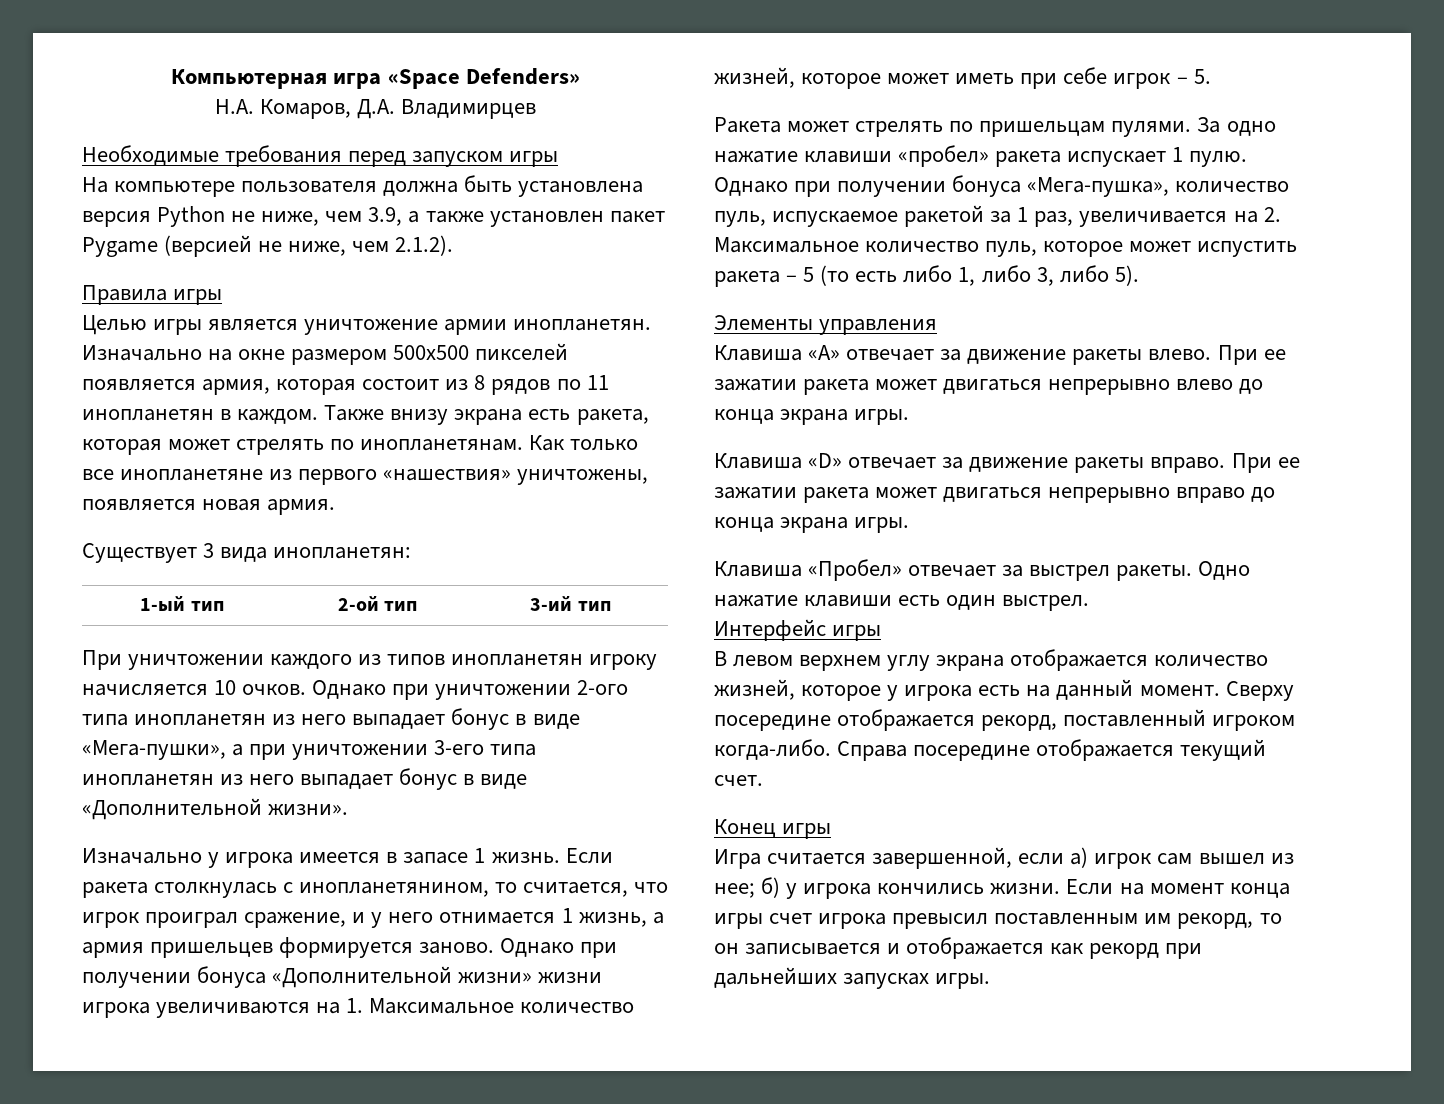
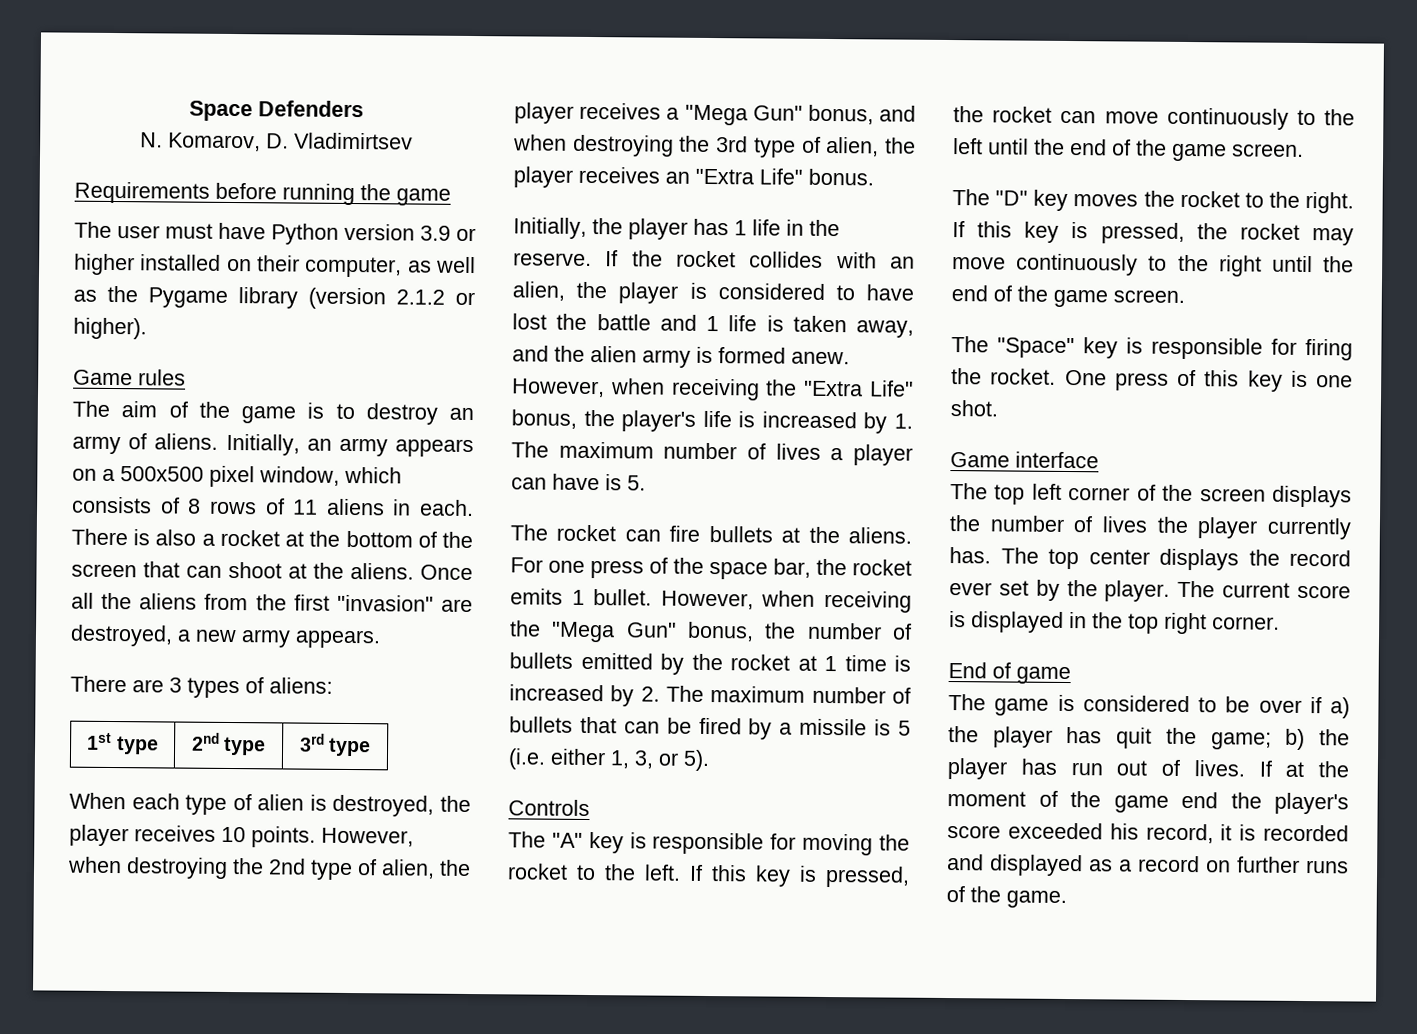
- Компьютерная игра «Space Defenders»
- Н.А. Комаров, Д.А. Владимирцев
- Необходимые требования перед запуском игры
- На компьютере пользователя должна быть установлена версия Python не ниже, чем 3.9, а также установлен пакет Pygame (версией не ниже, чем 2.1.2).
- Правила игры
- Целью игры является уничтожение армии инопланетян. Изначально на окне размером 500x500 пикселей появляется армия, которая состоит из 8 рядов по 11 инопланетян в каждом. Также внизу экрана есть ракета, которая может стрелять по инопланетянам. Как только все инопланетяне из первого «нашествия» уничтожены, появляется новая армия.
- Существует 3 вида инопланетян:
- 1-ый тип | 2-ой тип | 3-ий тип
- При уничтожении каждого из типов инопланетян игроку начисляется 10 очков. Однако при уничтожении 2-ого типа инопланетян из него выпадает бонус в виде «Мега-пушки», а при уничтожении 3-его типа инопланетян из него выпадает бонус в виде «Дополнительной жизни».
- Изначально у игрока имеется в запасе 1 жизнь. Если ракета столкнулась с инопланетянином, то считается, что игрок проиграл сражение, и у него отнимается 1 жизнь, а армия пришельцев формируется заново. Однако при получении бонуса «Дополнительной жизни» жизни игрока увеличиваются на 1. Максимальное количество жизней, которое может иметь при себе игрок – 5.
- Ракета может стрелять по пришельцам пулями. За одно нажатие клавиши «пробел» ракета испускает 1 пулю. Однако при получении бонуса «Мега-пушка», количество пуль, испускаемое ракетой за 1 раз, увеличивается на 2. Максимальное количество пуль, которое может испустить ракета – 5 (то есть либо 1, либо 3, либо 5).
- Элементы управления
- Клавиша «A» отвечает за движение ракеты влево. При ее зажатии ракета может двигаться непрерывно влево до конца экрана игры.
- Клавиша «D» отвечает за движение ракеты вправо. При ее зажатии ракета может двигаться непрерывно вправо до конца экрана игры.
- Клавиша «Пробел» отвечает за выстрел ракеты. Одно нажатие клавиши есть один выстрел.
- Интерфейс игры
- В левом верхнем углу экрана отображается количество жизней, которое у игрока есть на данный момент. Сверху посередине отображается рекорд, поставленный игроком когда-либо. Справа посередине отображается текущий счет.
- Конец игры
- Игра считается завершенной, если а) игрок сам вышел из нее; б) у игрока кончились жизни. Если на момент конца игры счет игрока превысил поставленным им рекорд, то он записывается и отображается как рекорд при дальнейших запусках игры.
+ Space Defenders
+ N. Komarov, D. Vladimirtsev
+ Requirements before running the game
+ The user must have Python version 3.9 or higher installed on their computer, as well as the Pygame library (version 2.1.2 or higher).
+ Game rules
+ The aim of the game is to destroy an army of aliens. Initially, an army appears on a 500x500 pixel window, which consists of 8 rows of 11 aliens in each. There is also a rocket at the bottom of the screen that can shoot at the aliens. Once all the aliens from the first "invasion" are destroyed, a new army appears.
+ There are 3 types of aliens:
+ 1st type | 2nd type | 3rd type
+ When each type of alien is destroyed, the player receives 10 points. However, when destroying the 2nd type of alien, the player receives a "Mega Gun" bonus, and when destroying the 3rd type of alien, the player receives an "Extra Life" bonus.
+ Initially, the player has 1 life in the reserve. If the rocket collides with an alien, the player is considered to have lost the battle and 1 life is taken away, and the alien army is formed anew. However, when receiving the "Extra Life" bonus, the player's life is increased by 1. The maximum number of lives a player can have is 5.
+ The rocket can fire bullets at the aliens. For one press of the space bar, the rocket emits 1 bullet. However, when receiving the "Mega Gun" bonus, the number of bullets emitted by the rocket at 1 time is increased by 2. The maximum number of bullets that can be fired by a missile is 5 (i.e. either 1, 3, or 5).
+ Controls
+ The "A" key is responsible for moving the rocket to the left. If this key is pressed, the rocket can move continuously to the left until the end of the game screen.
+ The "D" key moves the rocket to the right. If this key is pressed, the rocket may move continuously to the right until the end of the game screen.
+ The "Space" key is responsible for firing the rocket. One press of this key is one shot.
+ Game interface
+ The top left corner of the screen displays the number of lives the player currently has. The top center displays the record ever set by the player. The current score is displayed in the top right corner.
+ End of game
+ The game is considered to be over if a) the player has quit the game; b) the player has run out of lives. If at the moment of the game end the player's score exceeded his record, it is recorded and displayed as a record on further runs of the game.

